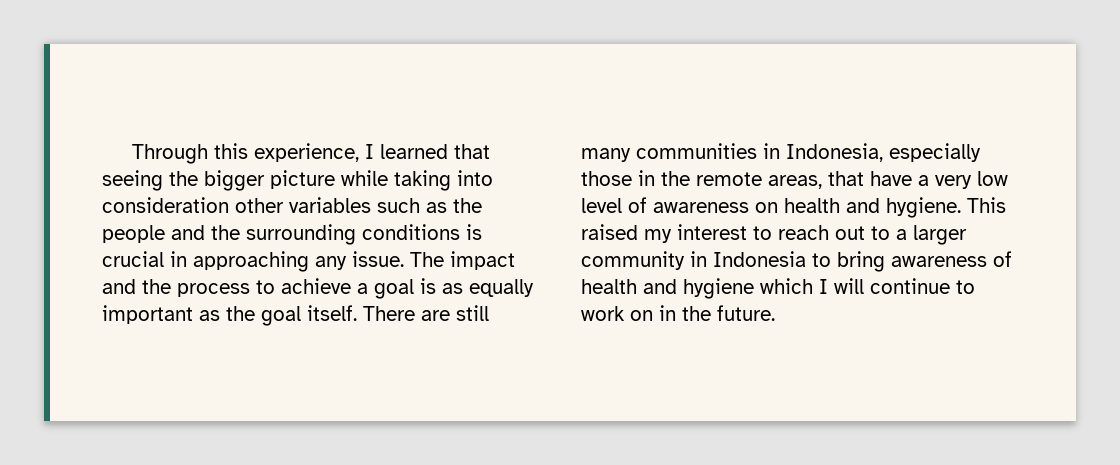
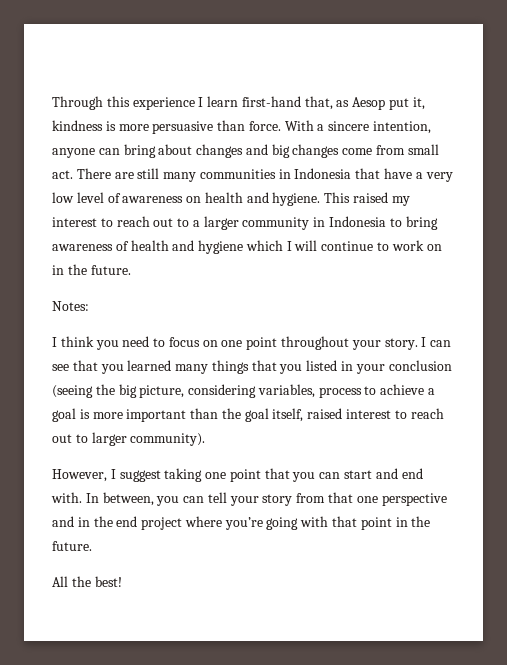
- Through this experience, I learned that seeing the bigger picture while taking into consideration other variables such as the people and the surrounding conditions is crucial in approaching any issue. The impact and the process to achieve a goal is as equally important as the goal itself.
+ Through this experience I learn first-hand that, as Aesop put it, kindness is more persuasive than force. With a sincere intention, anyone can bring about changes and big changes come from small act.
- There are still many communities in Indonesia, especially those in the remote areas, that have a very low level of awareness on health and hygiene.
+ There are still many communities in Indonesia that have a very low level of awareness on health and hygiene.
+ Notes:
+ I think you need to focus on one point throughout your story. I can see that you learned many things that you listed in your conclusion (seeing the big picture, considering variables, process to achieve a goal is more important than the goal itself, raised interest to reach out to larger community).
+ However, I suggest taking one point that you can start and end with. In between, you can tell your story from that one perspective and in the end project where you’re going with that point in the future.
+ All the best!

